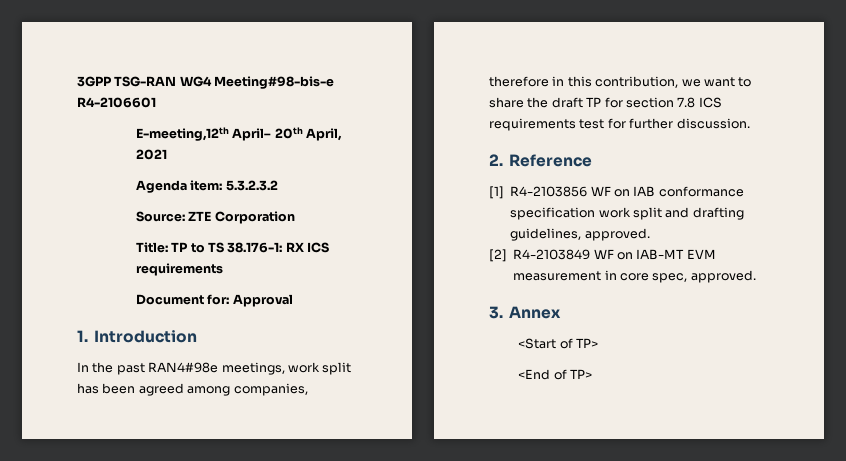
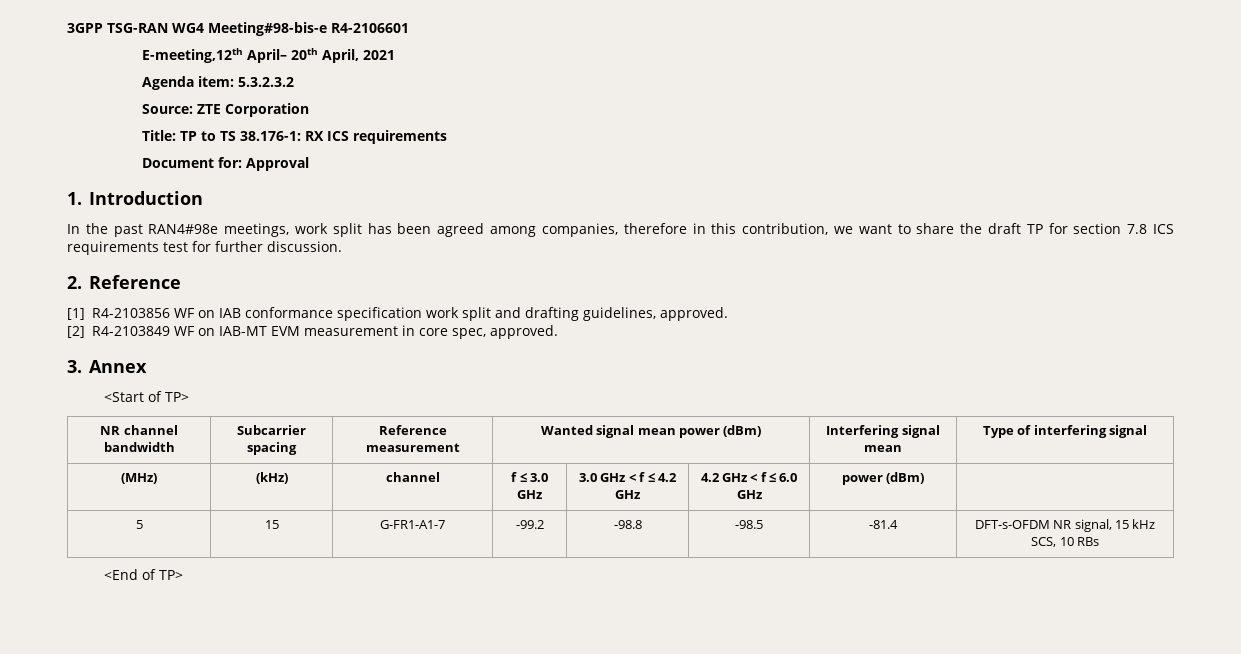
+ NR channel bandwidth | Subcarrier spacing | Reference measurement | Wanted signal mean power (dBm) | Interfering signal mean | Type of interfering signal
+ (MHz) | (kHz) | channel | f ≤ 3.0 GHz | 3.0 GHz < f ≤ 4.2 GHz | 4.2 GHz < f ≤ 6.0 GHz | power (dBm) |
+ 5 | 15 | G-FR1-A1-7 | -99.2 | -98.8 | -98.5 | -81.4 | DFT-s-OFDM NR signal, 15 kHz SCS, 10 RBs

